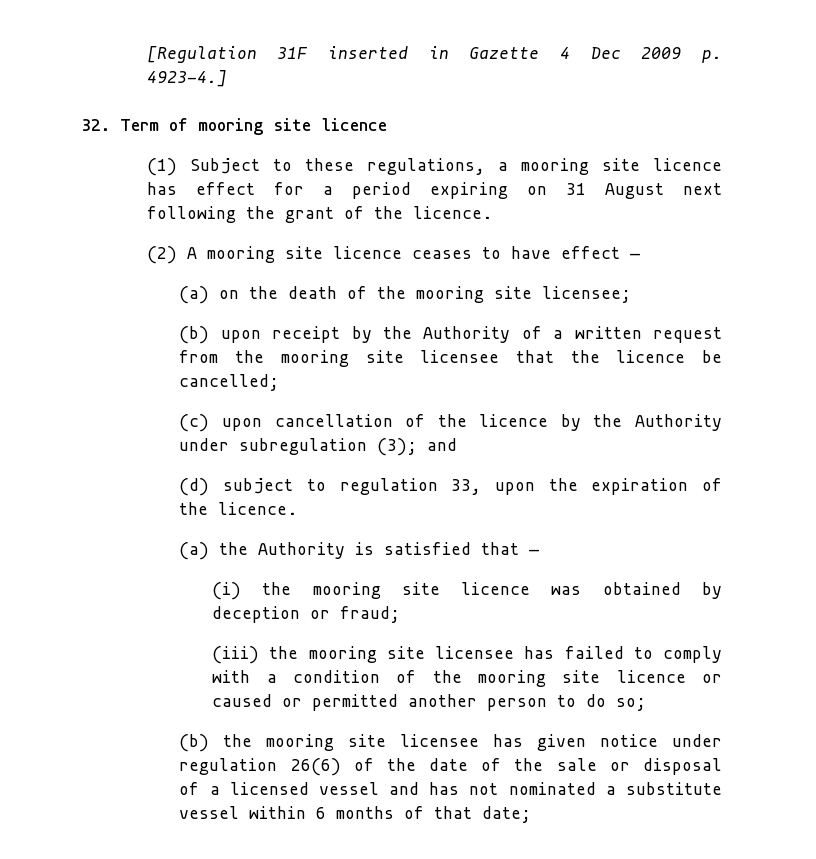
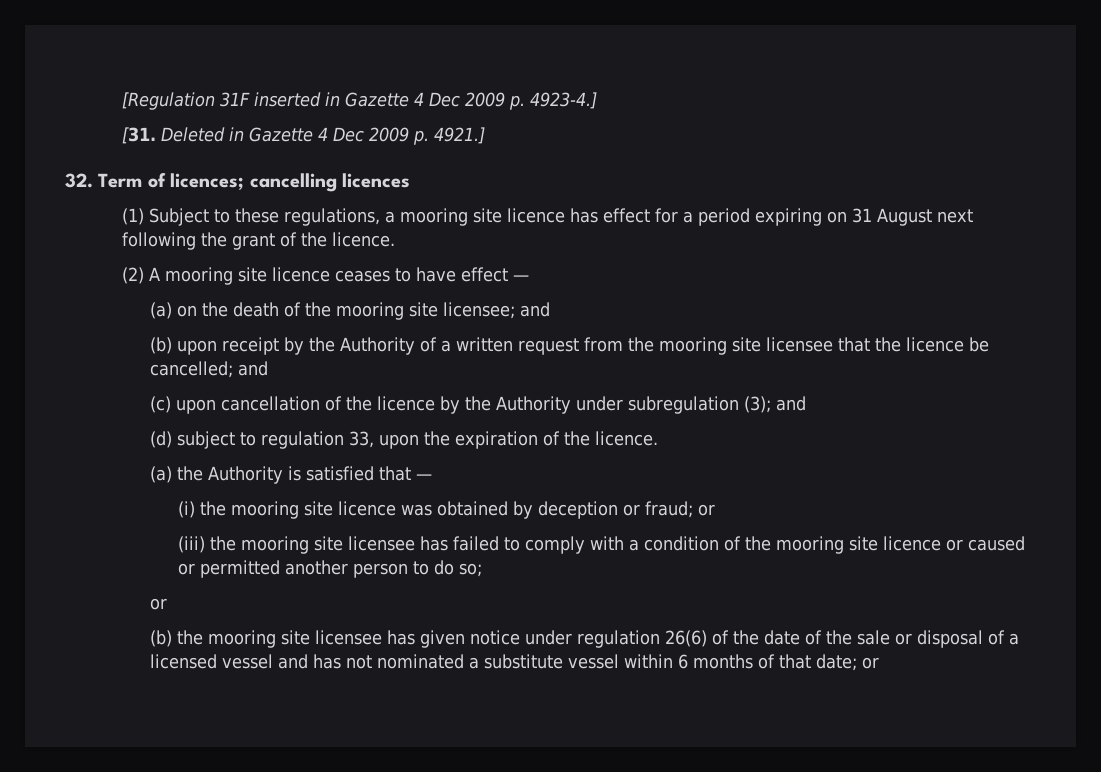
+ [31. Deleted in Gazette 4 Dec 2009 p. 4921.]
- 32. Term of mooring site licence
+ 32. Term of licences; cancelling licences
- (a) on the death of the mooring site licensee;
+ (a) on the death of the mooring site licensee; and
- (b) upon receipt by the Authority of a written request from the mooring site licensee that the licence be cancelled;
+ (b) upon receipt by the Authority of a written request from the mooring site licensee that the licence be cancelled; and
- (i) the mooring site licence was obtained by deception or fraud;
+ (i) the mooring site licence was obtained by deception or fraud; or
  (iii) the mooring site licensee has failed to comply with a condition of the mooring site licence or caused or permitted another person to do so;
+ or
- (b) the mooring site licensee has given notice under regulation 26(6) of the date of the sale or disposal of a licensed vessel and has not nominated a substitute vessel within 6 months of that date;
+ (b) the mooring site licensee has given notice under regulation 26(6) of the date of the sale or disposal of a licensed vessel and has not nominated a substitute vessel within 6 months of that date; or

